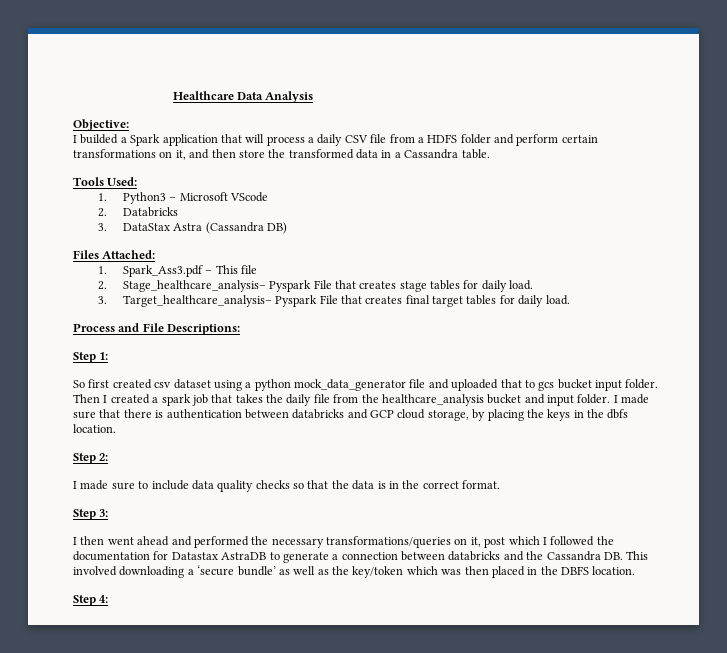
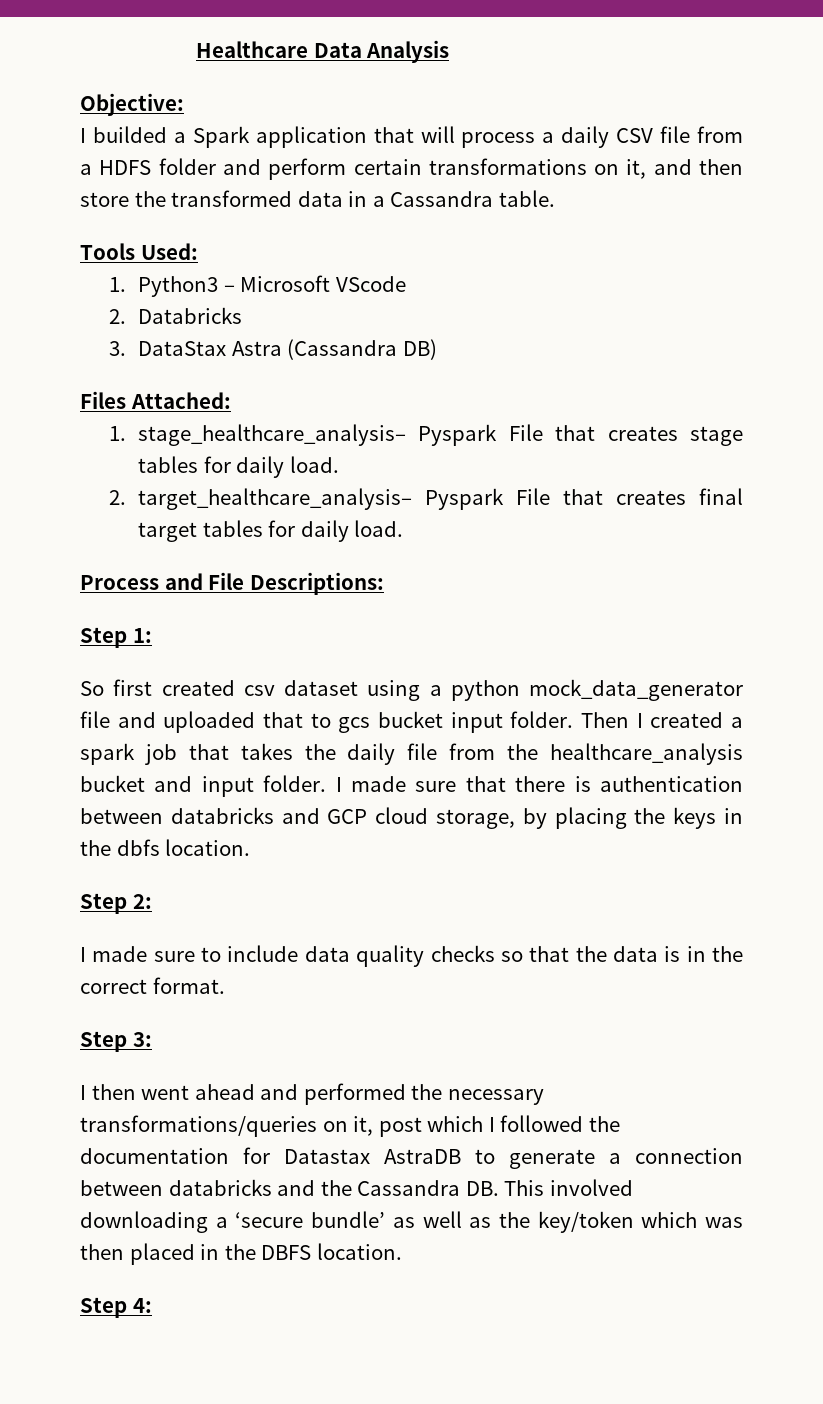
- 1. Spark_Ass3.pdf – This file
- 2. Stage_healthcare_analysis– Pyspark File that creates stage tables for daily load.
+ 1. stage_healthcare_analysis– Pyspark File that creates stage tables for daily load.
- 3. Target_healthcare_analysis– Pyspark File that creates final target tables for daily load.
+ 2. target_healthcare_analysis– Pyspark File that creates final target tables for daily load.

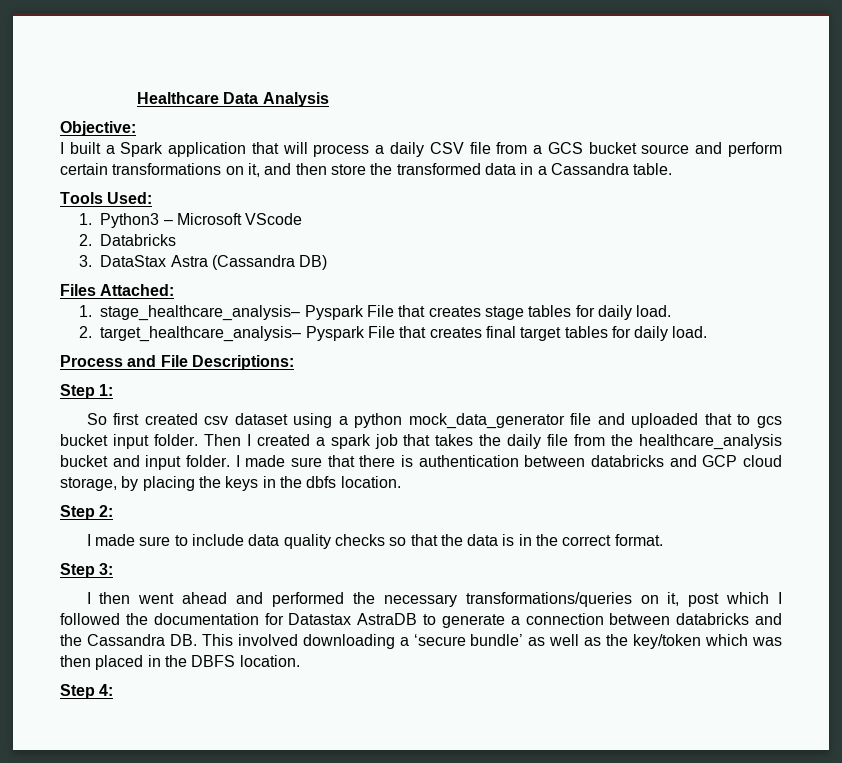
- I builded a Spark application that will process a daily CSV file from a HDFS folder and perform certain transformations on it, and then store the transformed data in a Cassandra table.
+ I built a Spark application that will process a daily CSV file from a GCS bucket source and perform certain transformations on it, and then store the transformed data in a Cassandra table.

